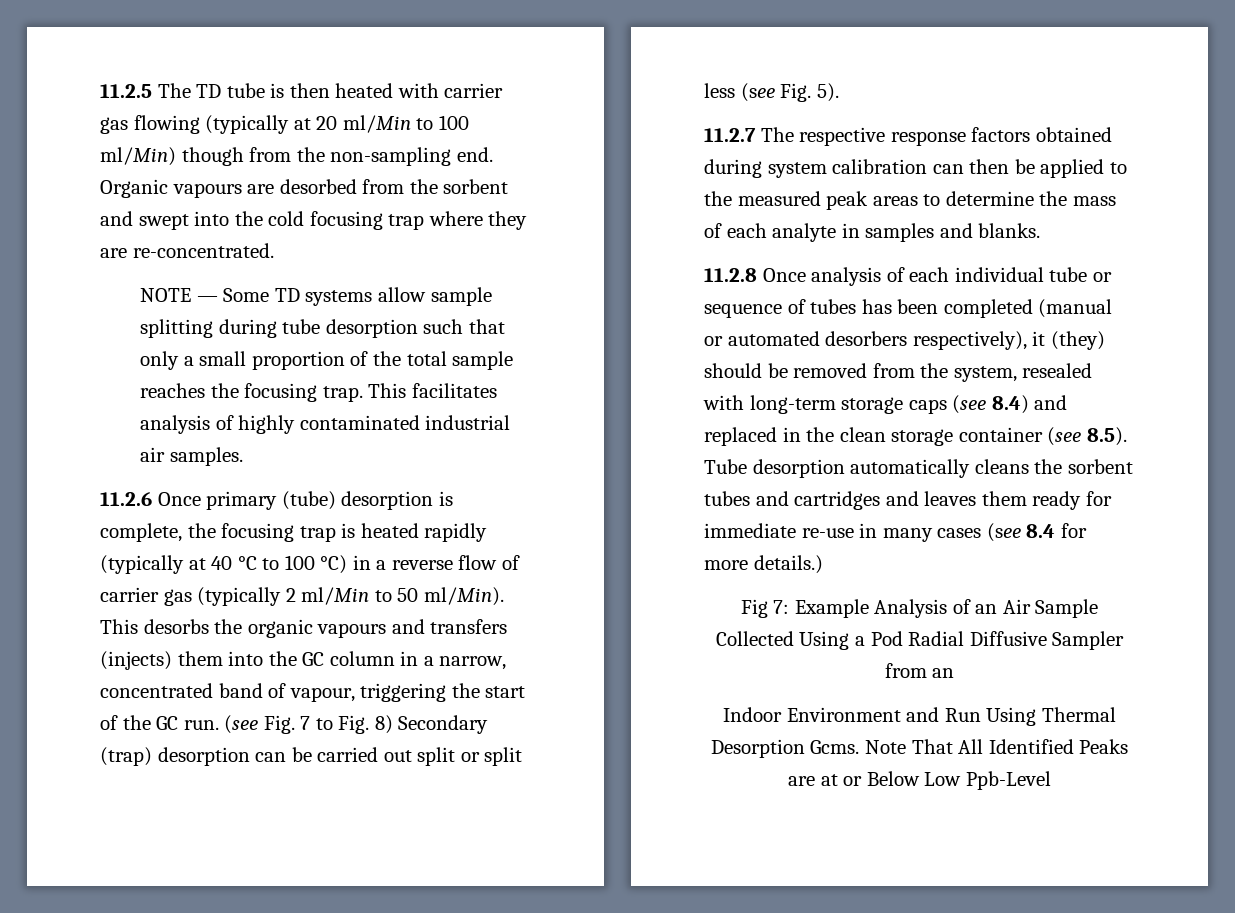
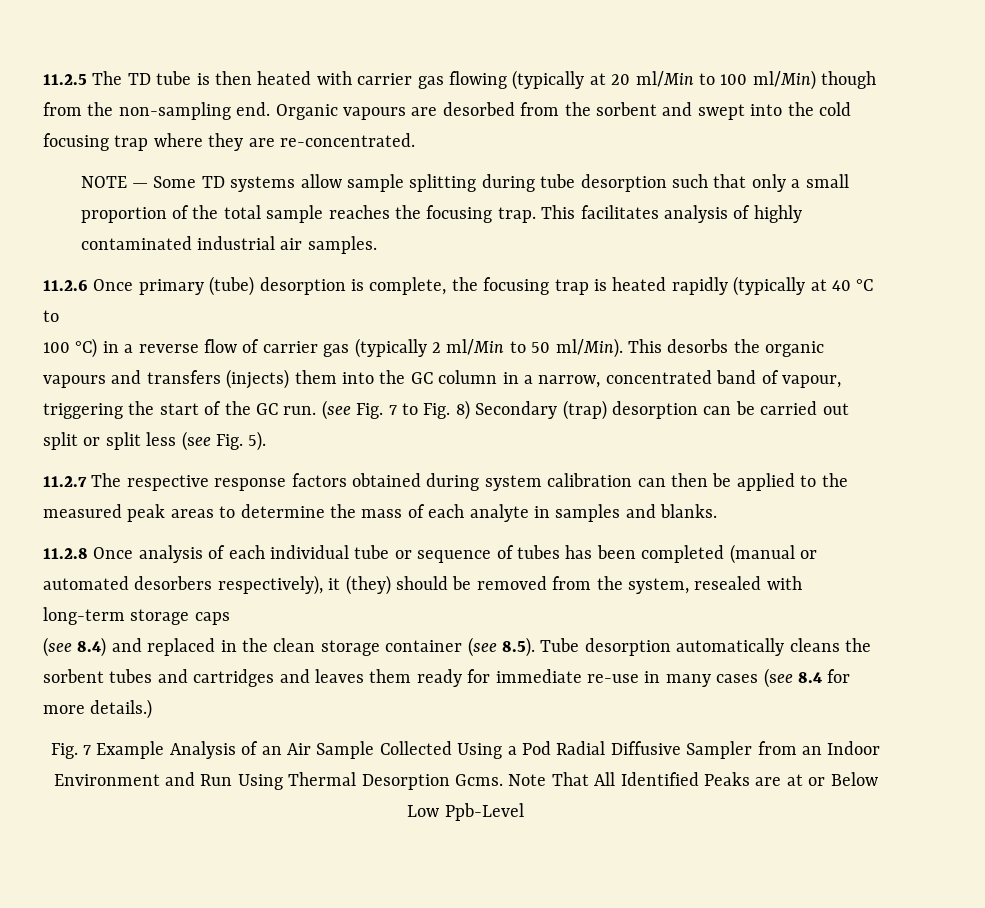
- 11.2.6 Once primary (tube) desorption is complete, the focusing trap is heated rapidly (typically at 40 °C to 100 °C) in a reverse flow of carrier gas (typically 2 ml/Min to 50 ml/Min).
+ 11.2.6 Once primary (tube) desorption is complete, the focusing trap is heated rapidly (typically at 40 °C to
+ 100 °C) in a reverse flow of carrier gas (typically 2 ml/Min to 50 ml/Min).
- 11.2.8 Once analysis of each individual tube or sequence of tubes has been completed (manual or automated desorbers respectively), it (they) should be removed from the system, resealed with long-term storage caps (see 8.4) and replaced in the clean storage container (see 8.5). Tube desorption automatically cleans the sorbent tubes and cartridges and leaves them ready for immediate re-use in many cases (see 8.4 for more details.)
+ 11.2.8 Once analysis of each individual tube or sequence of tubes has been completed (manual or automated desorbers respectively), it (they) should be removed from the system, resealed with long-term storage caps
+ (see 8.4) and replaced in the clean storage container (see 8.5). Tube desorption automatically cleans the sorbent tubes and cartridges and leaves them ready for immediate re-use in many cases (see 8.4 for more details.)
- Fig 7: Example Analysis of an Air Sample Collected Using a Pod Radial Diffusive Sampler from an
- Indoor Environment and Run Using Thermal Desorption Gcms.
+ Fig. 7 Example Analysis of an Air Sample Collected Using a Pod Radial Diffusive Sampler from an Indoor Environment and Run Using Thermal Desorption Gcms.

